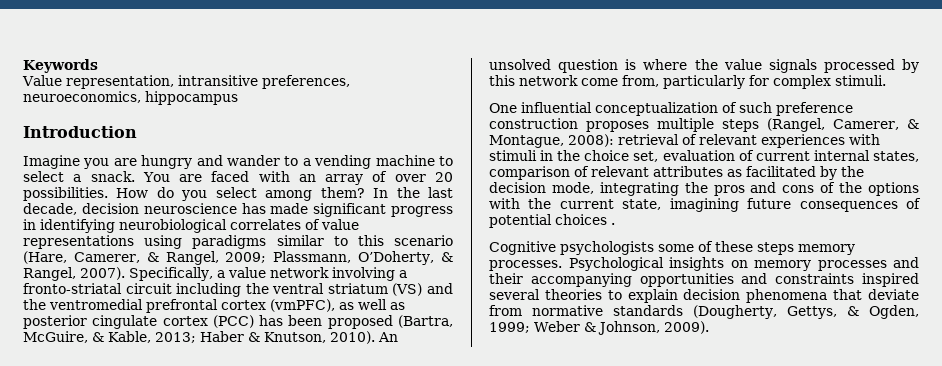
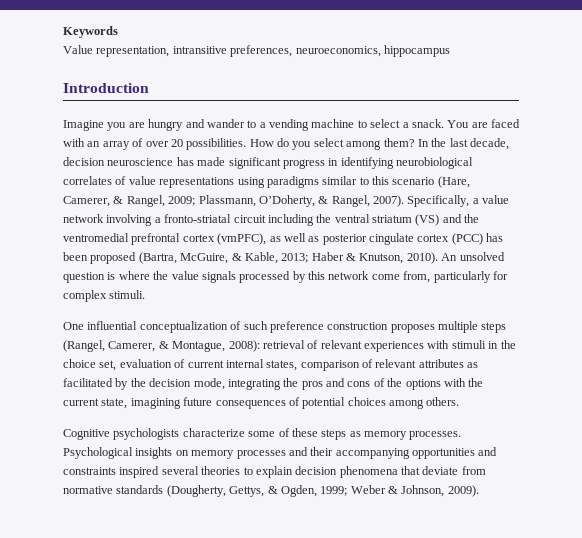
- One influential conceptualization of such preference construction proposes multiple steps (Rangel, Camerer, & Montague, 2008): retrieval of relevant experiences with stimuli in the choice set, evaluation of current internal states, comparison of relevant attributes as facilitated by the decision mode, integrating the pros and cons of the options with the current state, imagining future consequences of potential choices .
+ One influential conceptualization of such preference construction proposes multiple steps (Rangel, Camerer, & Montague, 2008): retrieval of relevant experiences with stimuli in the choice set, evaluation of current internal states, comparison of relevant attributes as facilitated by the decision mode, integrating the pros and cons of the options with the current state, imagining future consequences of potential choices among others.
- Cognitive psychologists some of these steps memory processes.
+ Cognitive psychologists characterize some of these steps as memory processes.

